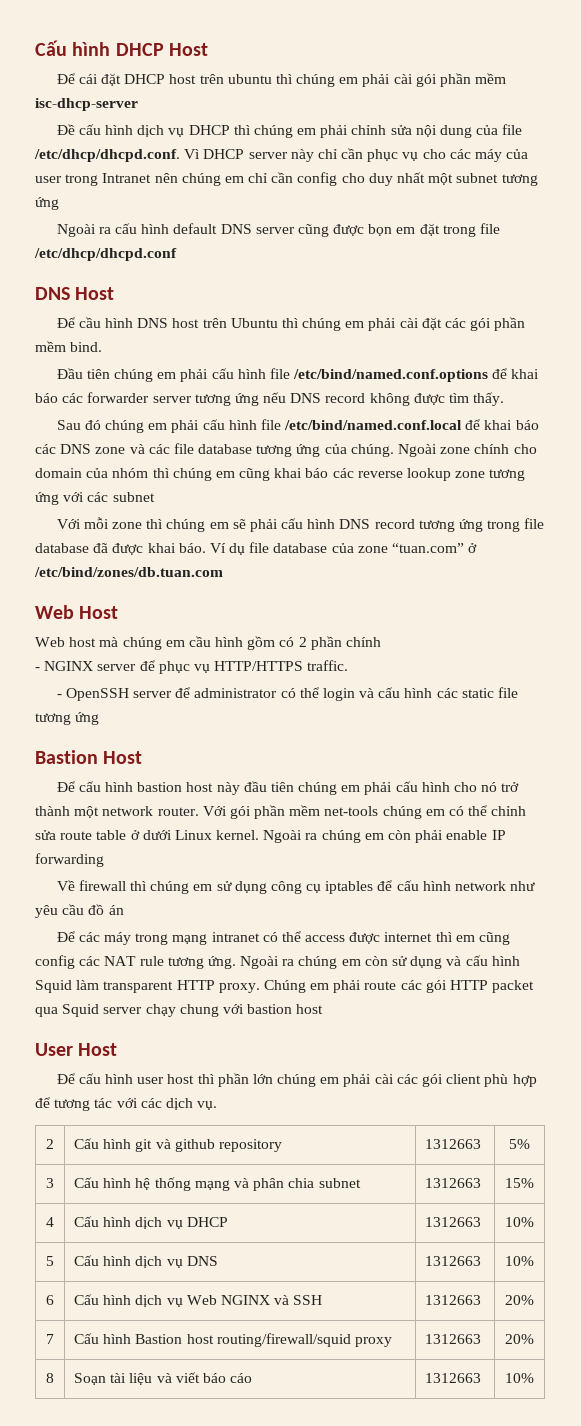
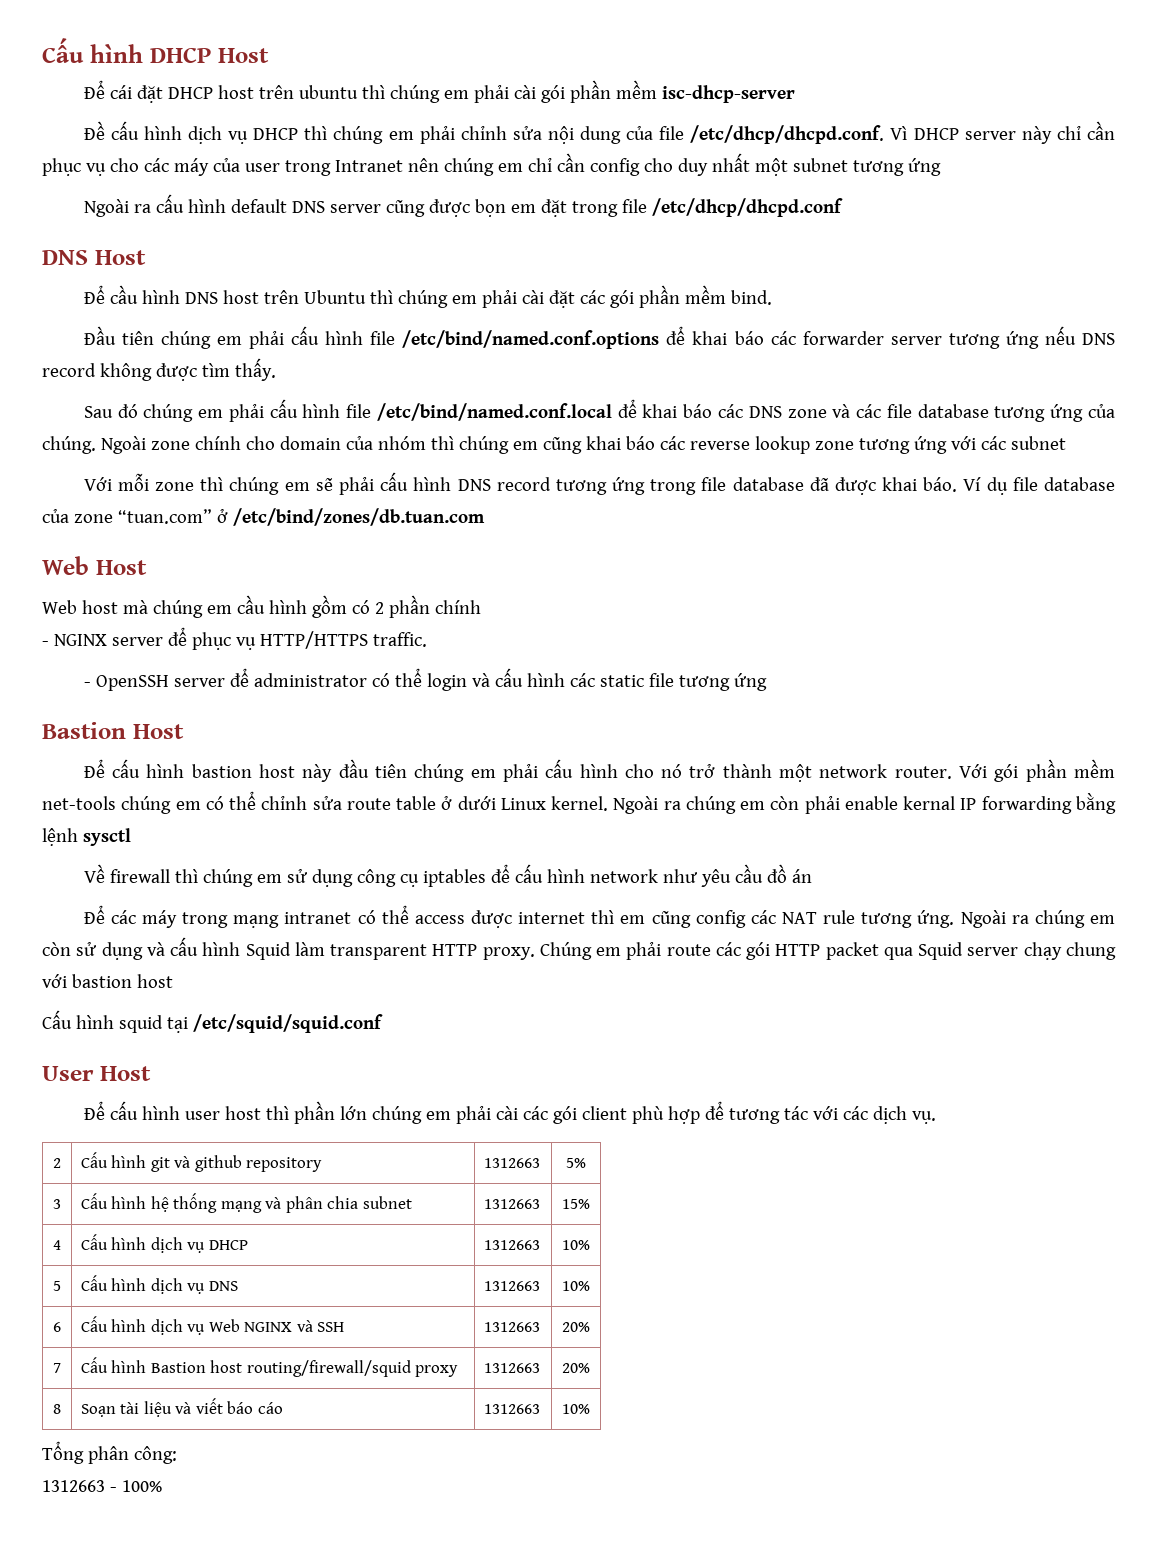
- Ngoài ra chúng em còn phải enable IP forwarding
+ Ngoài ra chúng em còn phải enable kernal IP forwarding bằng lệnh sysctl
+ Cấu hình squid tại /etc/squid/squid.conf
+ Tổng phân công:
+ 1312663 - 100%

